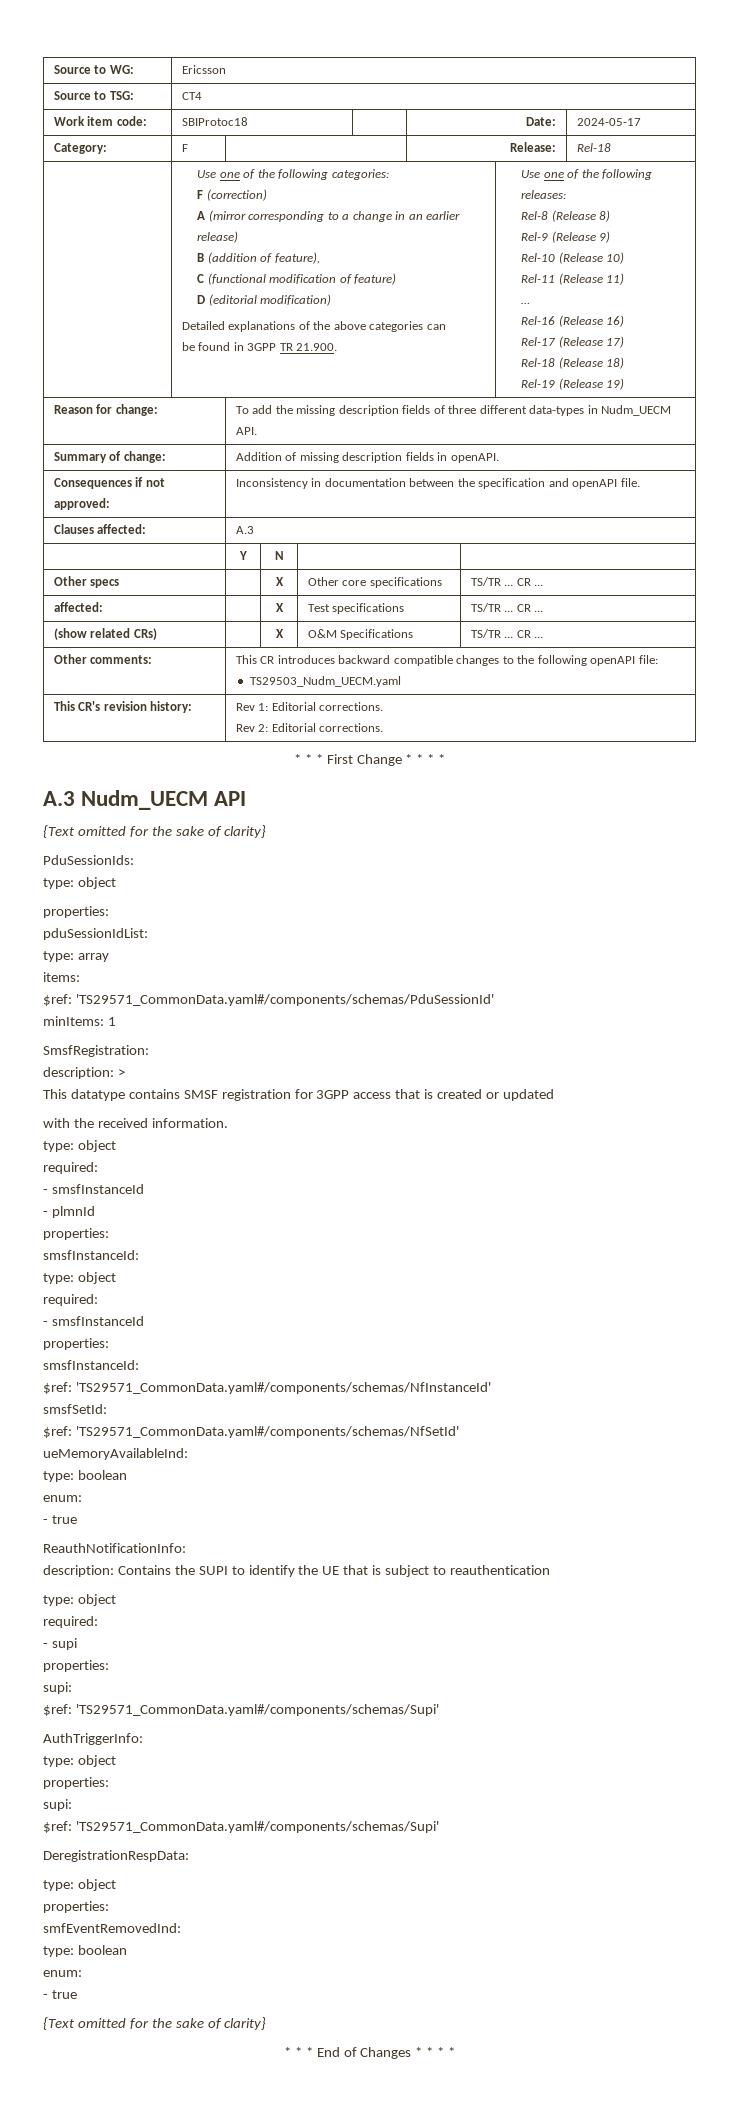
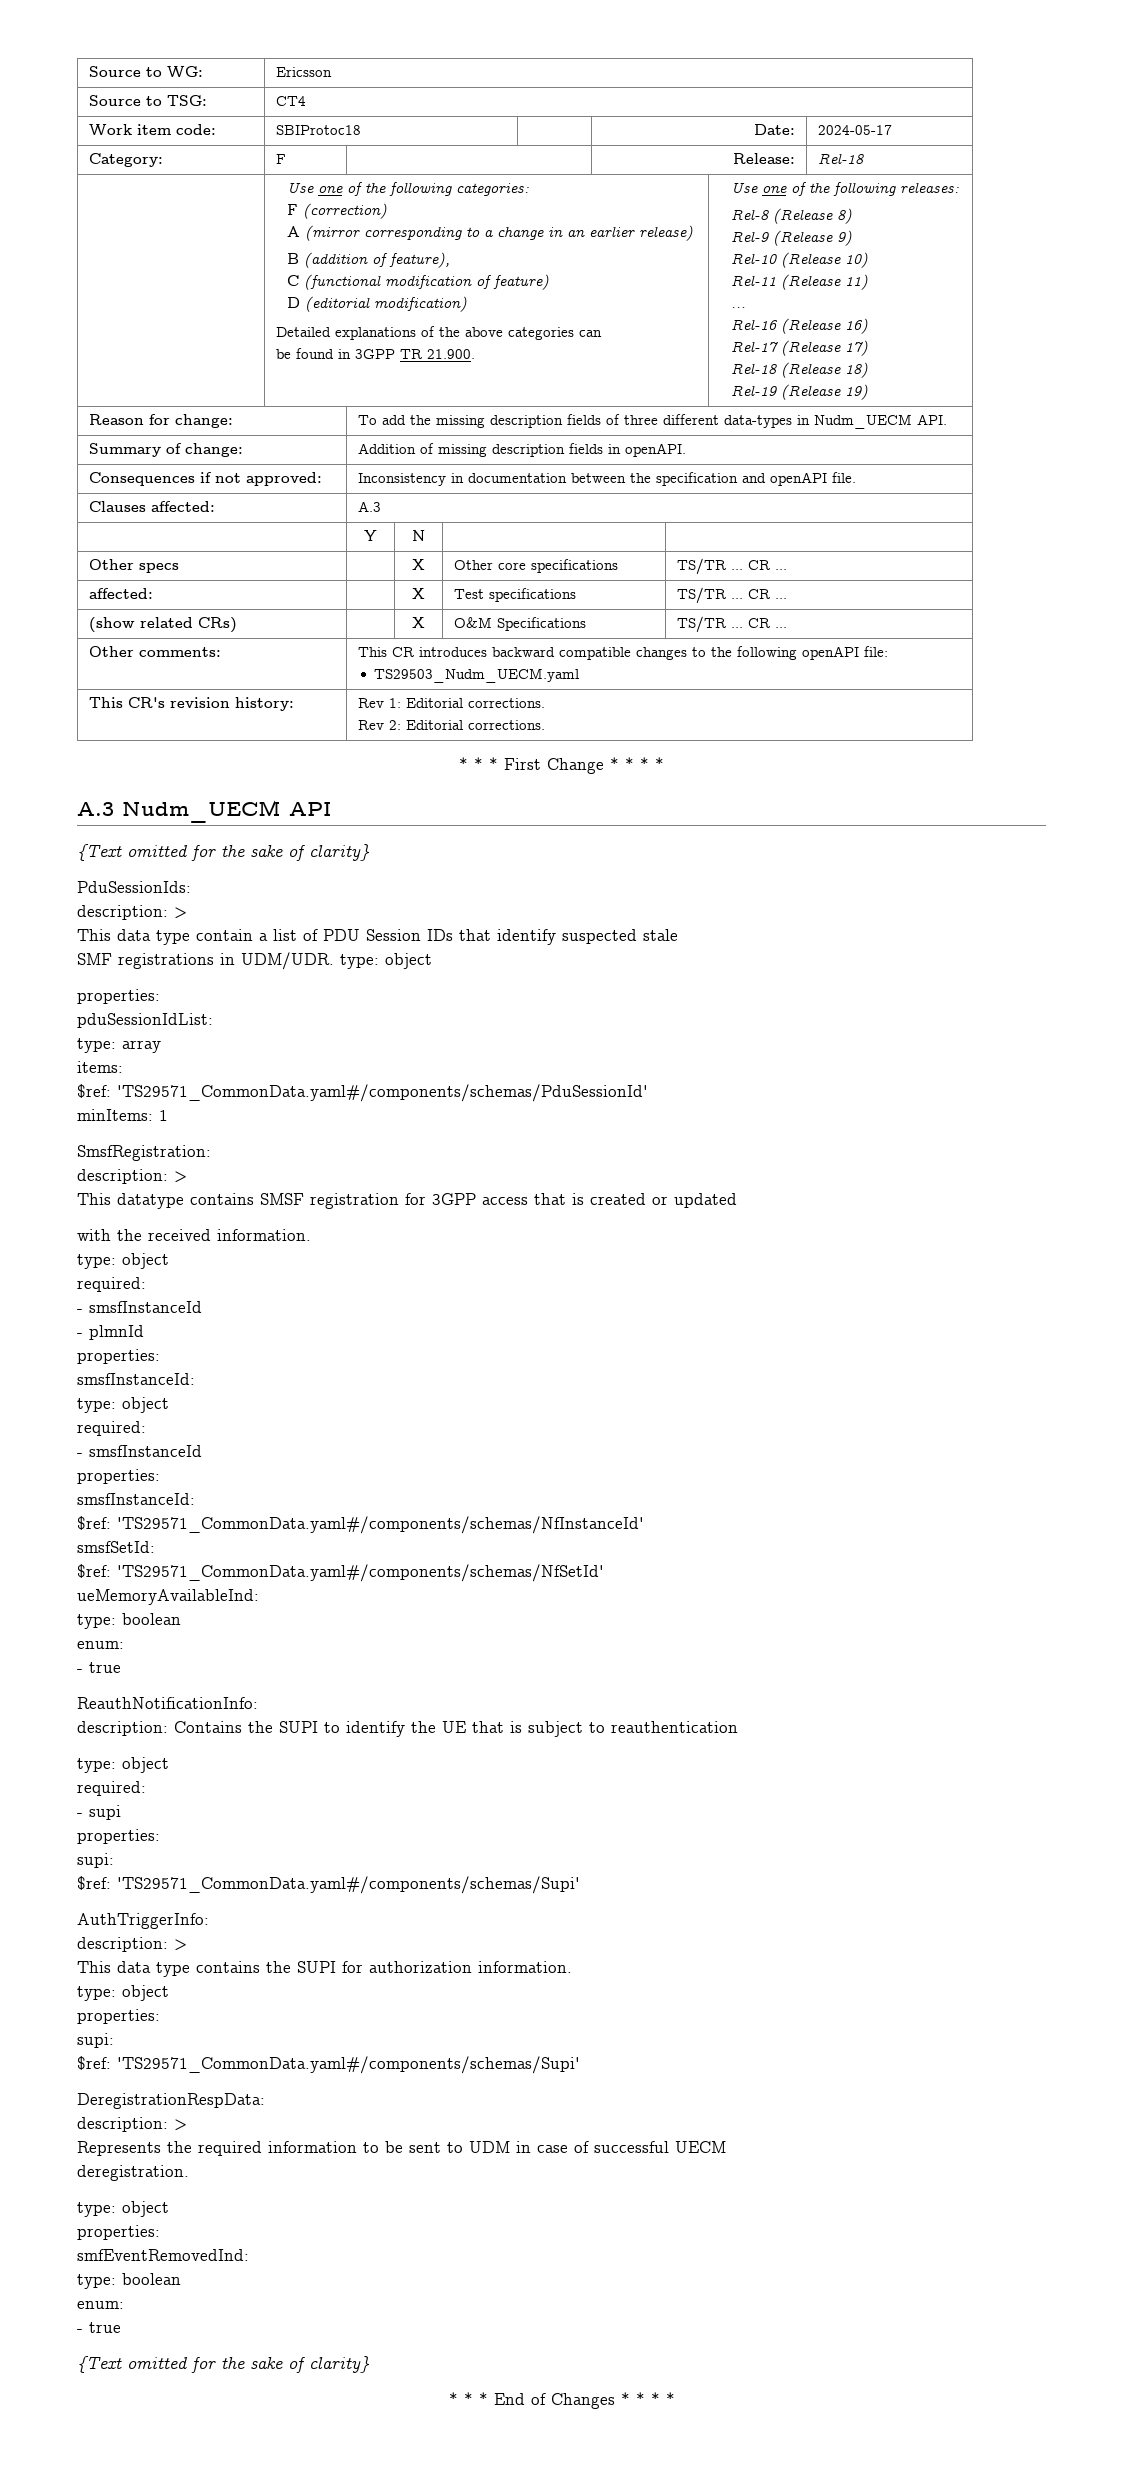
  PduSessionIds:
- type: object
+ description: >
+ This data type contain a list of PDU Session IDs that identify suspected stale
+ SMF registrations in UDM/UDR. type: object
  AuthTriggerInfo:
+ description: >
+ This data type contains the SUPI for authorization information.
  DeregistrationRespData:
+ description: >
+ Represents the required information to be sent to UDM in case of successful UECM
+ deregistration.

